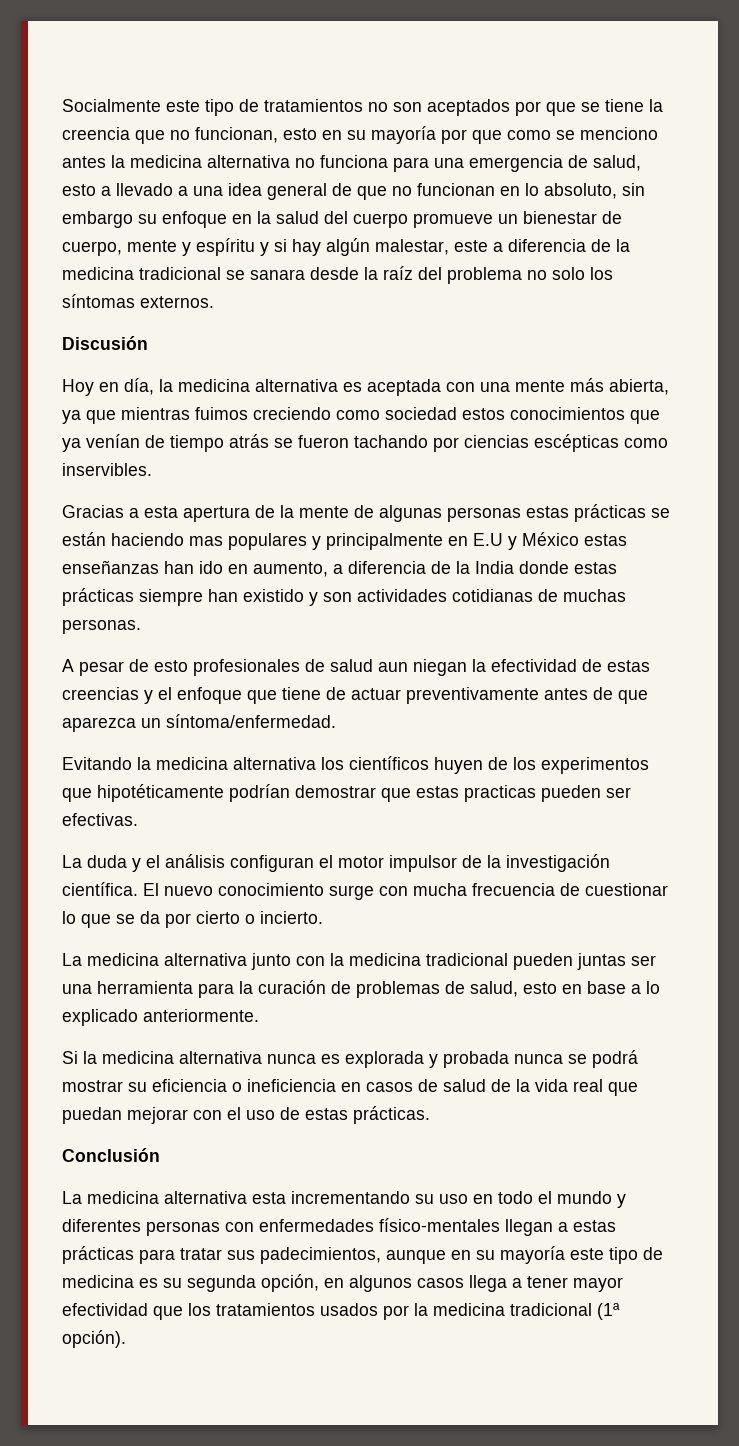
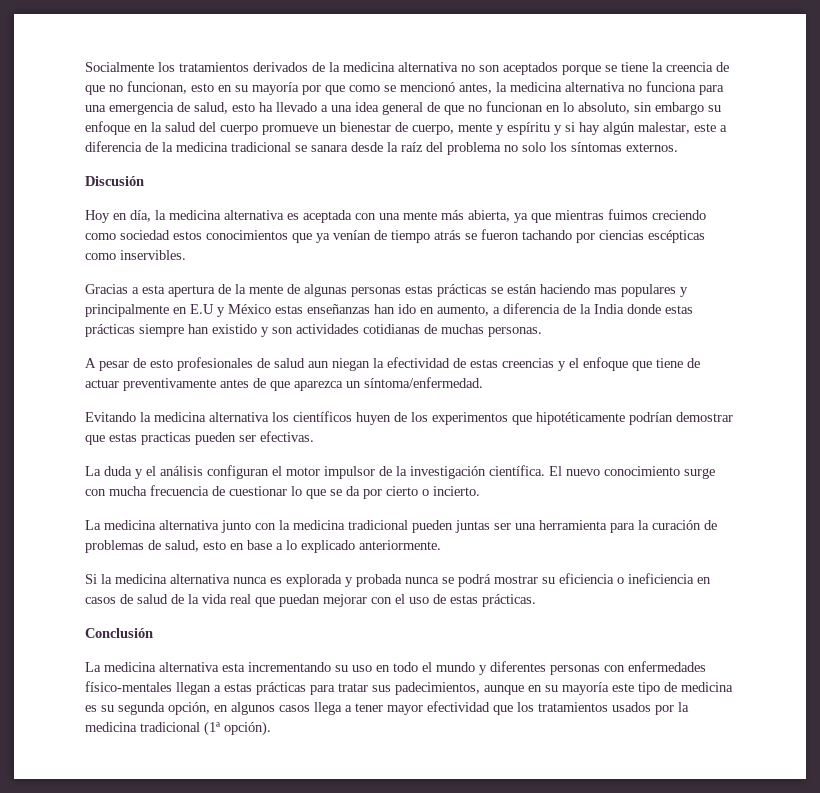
- Socialmente este tipo de tratamientos no son aceptados por que se tiene la creencia que no funcionan, esto en su mayoría por que como se menciono antes la medicina alternativa no funciona para una emergencia de salud, esto a llevado a una idea general de que no funcionan en lo absoluto, sin embargo su enfoque en la salud del cuerpo promueve un bienestar de cuerpo, mente y espíritu y si hay algún malestar, este a diferencia de la medicina tradicional se sanara desde la raíz del problema no solo los síntomas externos.
+ Socialmente los tratamientos derivados de la medicina alternativa no son aceptados porque se tiene la creencia de que no funcionan, esto en su mayoría por que como se mencionó antes, la medicina alternativa no funciona para una emergencia de salud, esto ha llevado a una idea general de que no funcionan en lo absoluto, sin embargo su enfoque en la salud del cuerpo promueve un bienestar de cuerpo, mente y espíritu y si hay algún malestar, este a diferencia de la medicina tradicional se sanara desde la raíz del problema no solo los síntomas externos.

